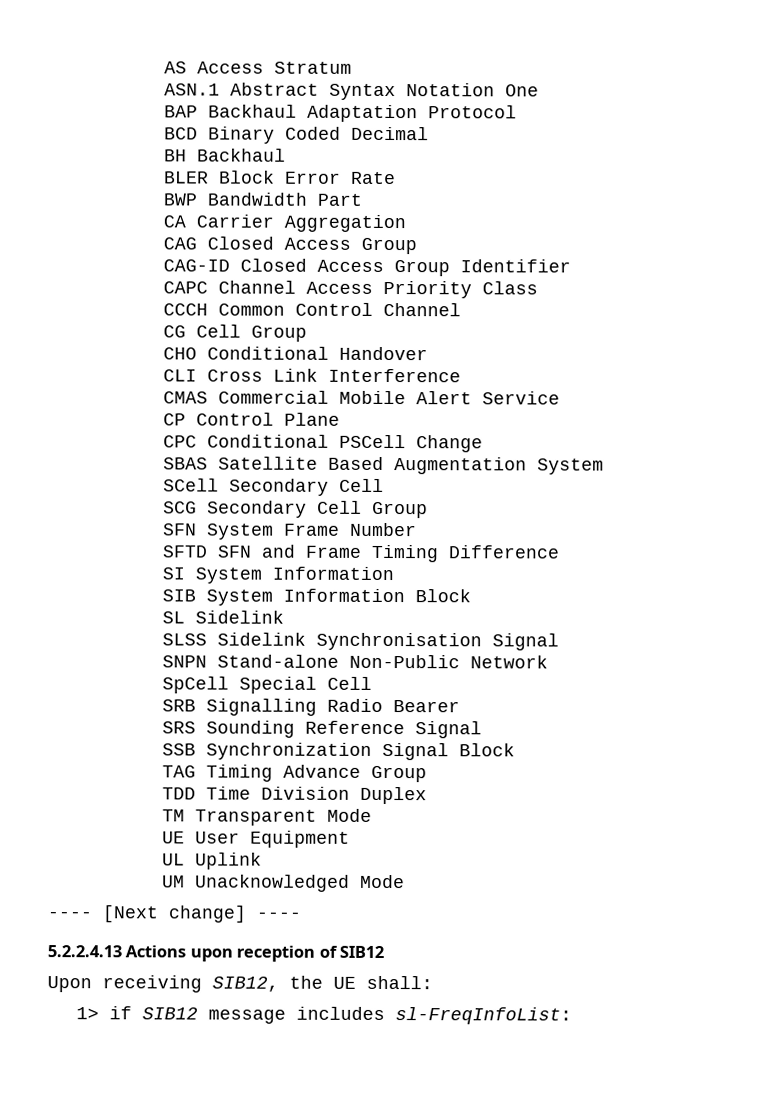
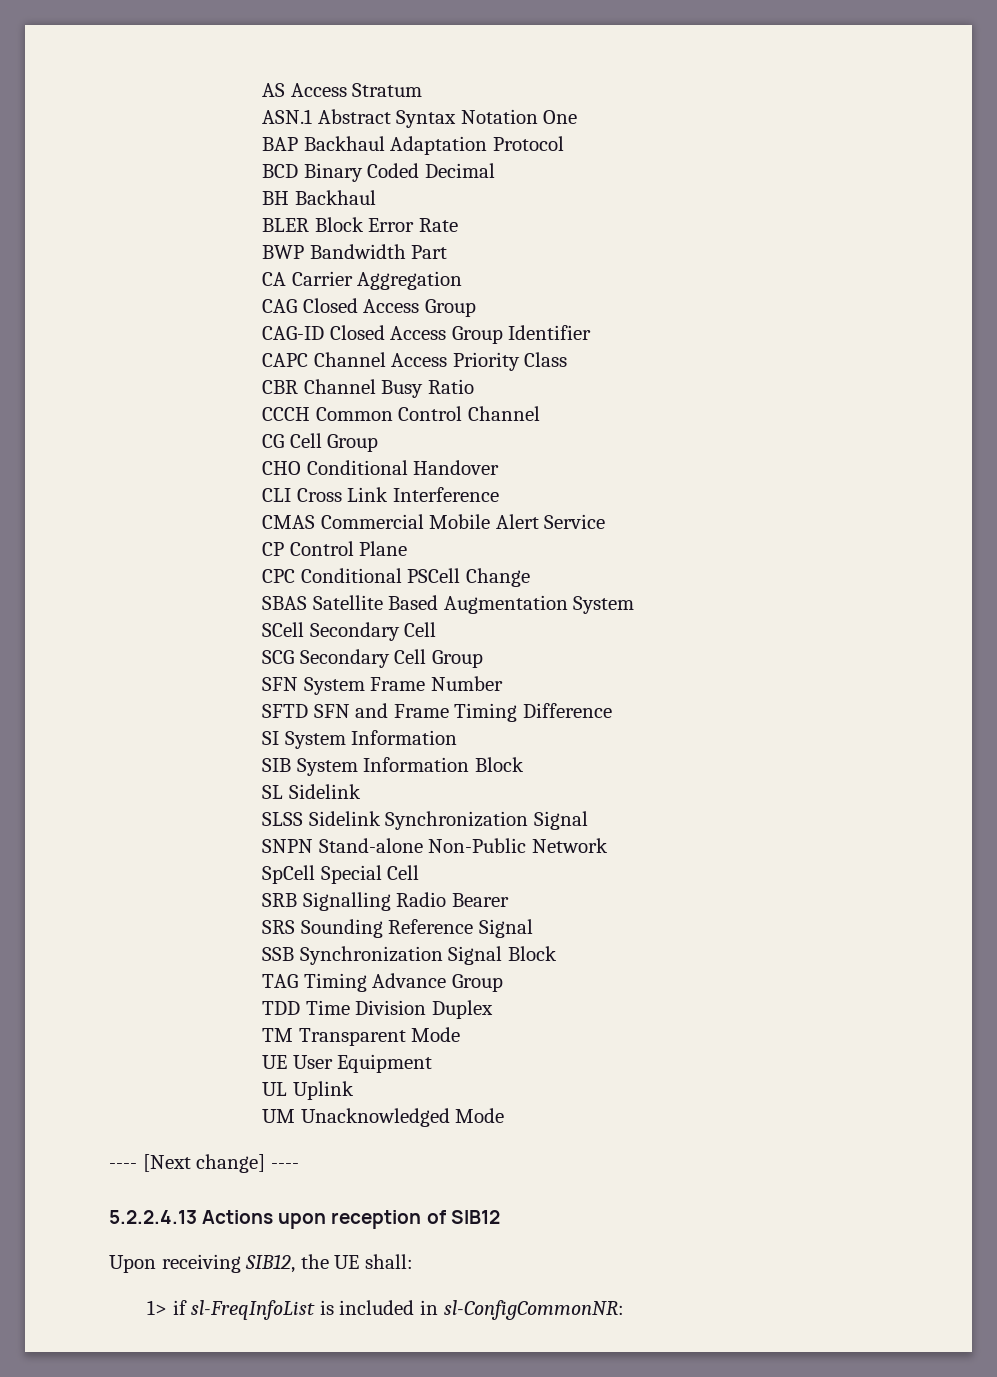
+ CBR Channel Busy Ratio
- SLSS Sidelink Synchronisation Signal
+ SLSS Sidelink Synchronization Signal
- 1> if SIB12 message includes sl-FreqInfoList:
+ 1> if sl-FreqInfoList is included in sl-ConfigCommonNR:

